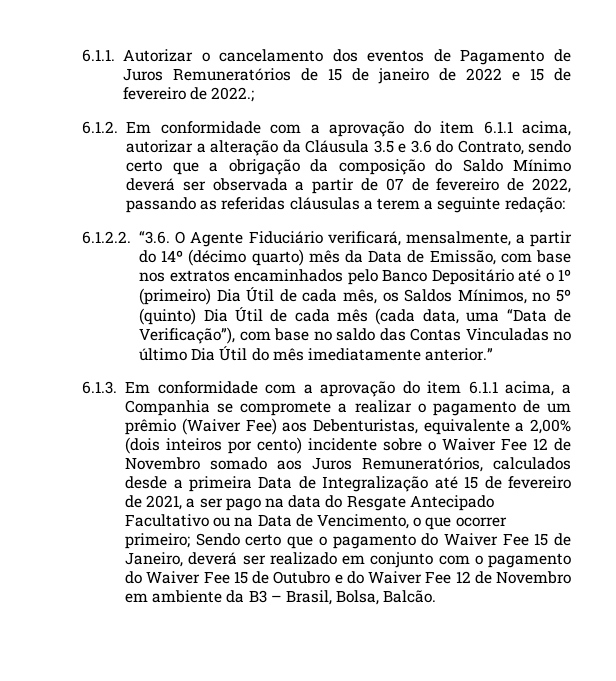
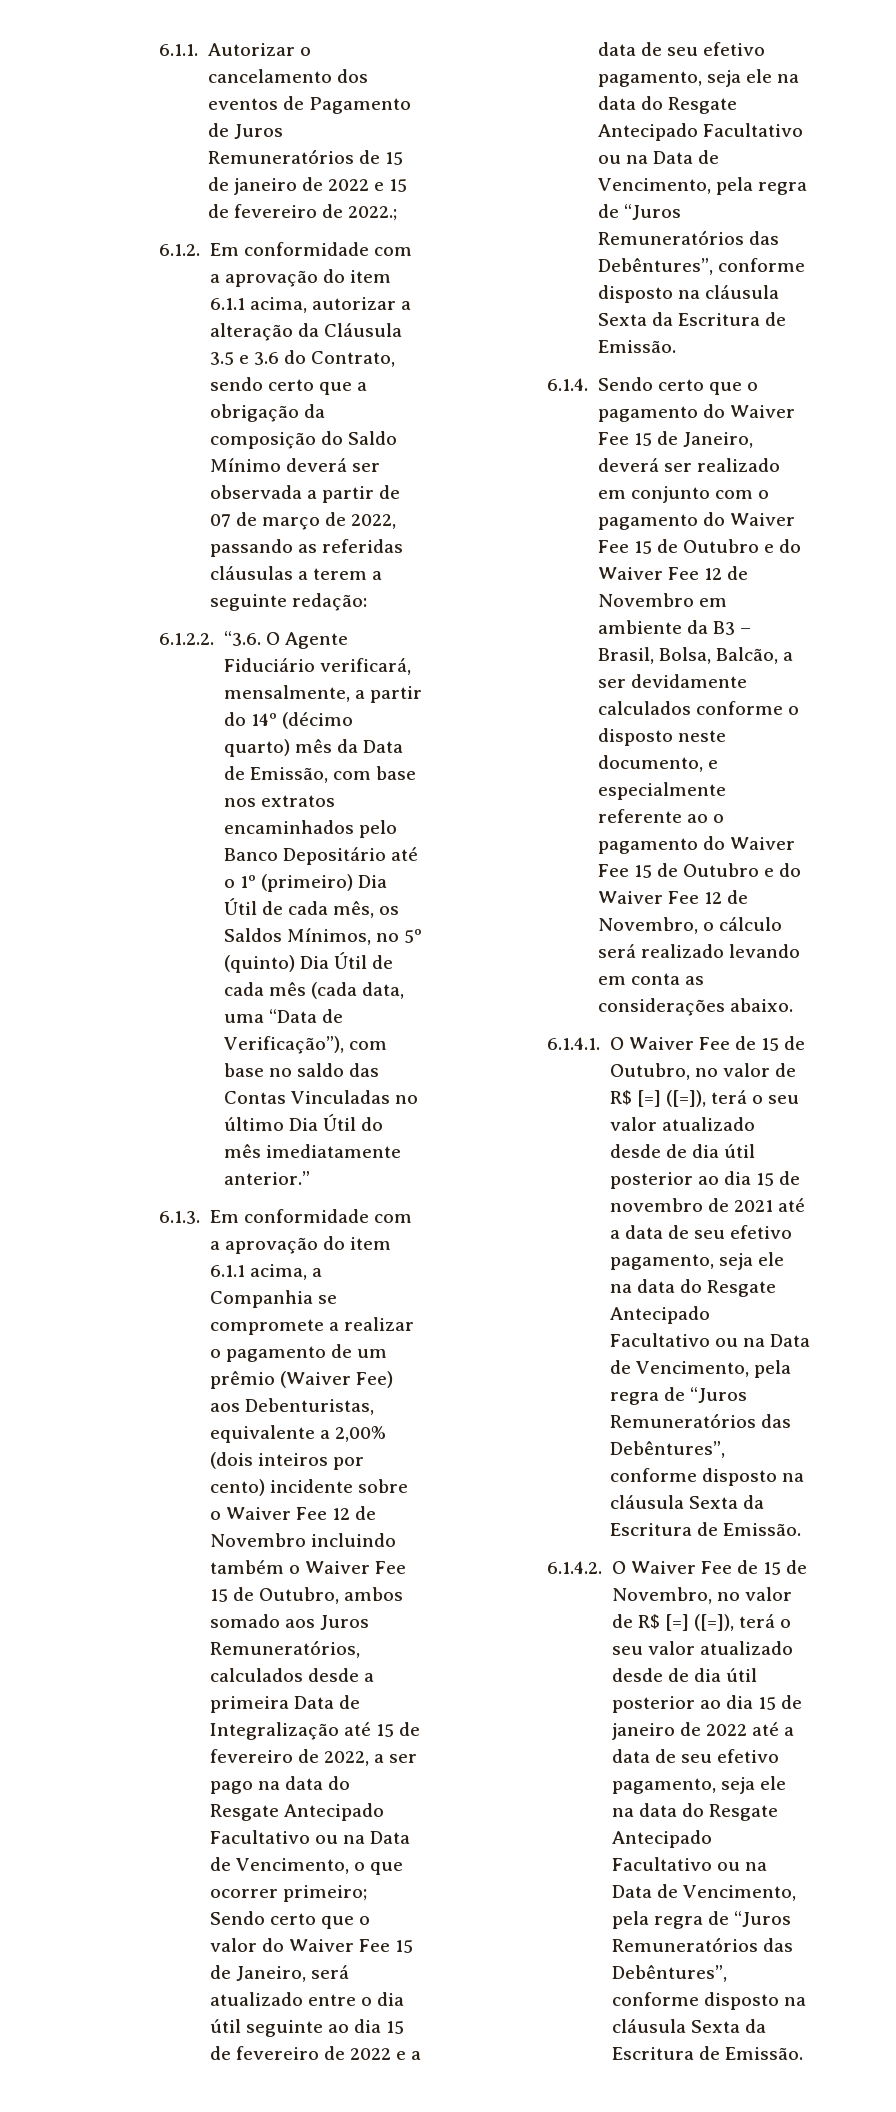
- 6.1.2. Em conformidade com a aprovação do item 6.1.1 acima, autorizar a alteração da Cláusula 3.5 e 3.6 do Contrato, sendo certo que a obrigação da composição do Saldo Mínimo deverá ser observada a partir de 07 de fevereiro de 2022, passando as referidas cláusulas a terem a seguinte redação:
+ 6.1.2. Em conformidade com a aprovação do item 6.1.1 acima, autorizar a alteração da Cláusula 3.5 e 3.6 do Contrato, sendo certo que a obrigação da composição do Saldo Mínimo deverá ser observada a partir de 07 de março de 2022, passando as referidas cláusulas a terem a seguinte redação:
- 6.1.3. Em conformidade com a aprovação do item 6.1.1 acima, a Companhia se compromete a realizar o pagamento de um prêmio (Waiver Fee) aos Debenturistas, equivalente a 2,00% (dois inteiros por cento) incidente sobre o Waiver Fee 12 de Novembro somado aos Juros Remuneratórios, calculados desde a primeira Data de Integralização até 15 de fevereiro de 2021, a ser pago na data do Resgate Antecipado Facultativo ou na Data de Vencimento, o que ocorrer primeiro;
+ 6.1.3. Em conformidade com a aprovação do item 6.1.1 acima, a Companhia se compromete a realizar o pagamento de um prêmio (Waiver Fee) aos Debenturistas, equivalente a 2,00% (dois inteiros por cento) incidente sobre o Waiver Fee 12 de Novembro incluindo também o Waiver Fee 15 de Outubro, ambos somado aos Juros Remuneratórios, calculados desde a primeira Data de Integralização até 15 de fevereiro de 2022, a ser pago na data do Resgate Antecipado Facultativo ou na Data de Vencimento, o que ocorrer primeiro;
- Sendo certo que o pagamento do Waiver Fee 15 de Janeiro, deverá ser realizado em conjunto com o pagamento do Waiver Fee 15 de Outubro e do Waiver Fee 12 de Novembro em ambiente da B3 – Brasil, Bolsa, Balcão.
+ Sendo certo que o valor do Waiver Fee 15 de Janeiro, será atualizado entre o dia útil seguinte ao dia 15 de fevereiro de 2022 e a data de seu efetivo pagamento, seja ele na data do Resgate Antecipado Facultativo ou na Data de Vencimento, pela regra de “Juros Remuneratórios das Debêntures”, conforme disposto na cláusula Sexta da Escritura de Emissão.
+ 6.1.4. Sendo certo que o pagamento do Waiver Fee 15 de Janeiro, deverá ser realizado em conjunto com o pagamento do Waiver Fee 15 de Outubro e do Waiver Fee 12 de Novembro em ambiente da B3 – Brasil, Bolsa, Balcão, a ser devidamente calculados conforme o disposto neste documento, e especialmente referente ao o pagamento do Waiver Fee 15 de Outubro e do Waiver Fee 12 de Novembro, o cálculo será realizado levando em conta as considerações abaixo.
+ 6.1.4.1. O Waiver Fee de 15 de Outubro, no valor de R$ [=] ([=]), terá o seu valor atualizado desde de dia útil posterior ao dia 15 de novembro de 2021 até a data de seu efetivo pagamento, seja ele na data do Resgate Antecipado Facultativo ou na Data de Vencimento, pela regra de “Juros Remuneratórios das Debêntures”, conforme disposto na cláusula Sexta da Escritura de Emissão.
+ 6.1.4.2. O Waiver Fee de 15 de Novembro, no valor de R$ [=] ([=]), terá o seu valor atualizado desde de dia útil posterior ao dia 15 de janeiro de 2022 até a data de seu efetivo pagamento, seja ele na data do Resgate Antecipado Facultativo ou na Data de Vencimento, pela regra de “Juros Remuneratórios das Debêntures”, conforme disposto na cláusula Sexta da Escritura de Emissão.

